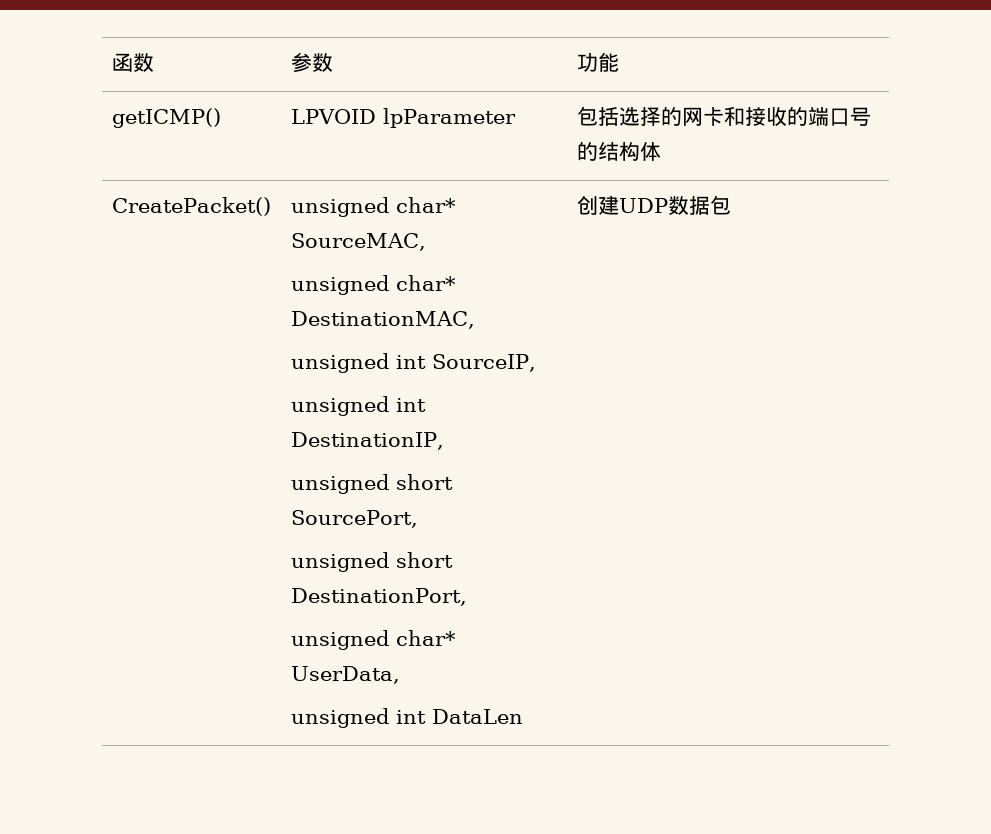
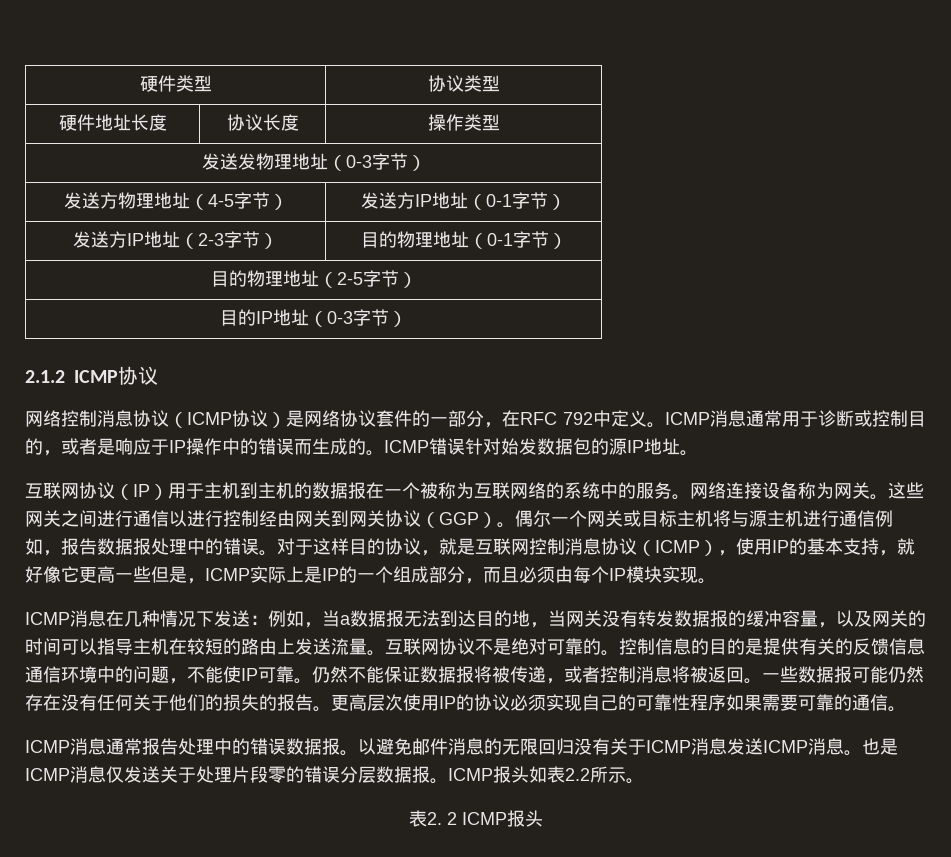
- 函数 | 参数 | 功能
- getICMP() | LPVOID lpParameter | 包括选择的网卡和接收的端口号的结构体
- CreatePacket() | unsigned char* SourceMAC,
- unsigned char* DestinationMAC,
- unsigned int SourceIP,
- unsigned int DestinationIP,
- unsigned short SourcePort,
- unsigned short DestinationPort,
- unsigned char* UserData,
- unsigned int DataLen | 创建UDP数据包
+ 硬件类型 | 协议类型
+ 硬件地址长度 | 协议长度 | 操作类型
+ 发送发物理地址（0-3字节）
+ 发送方物理地址（4-5字节） | 发送方IP地址（0-1字节）
+ 发送方IP地址（2-3字节） | 目的物理地址（0-1字节）
+ 目的物理地址（2-5字节）
+ 目的IP地址（0-3字节）
+ 2.1.2 ICMP协议
+ 网络控制消息协议（ICMP协议）是网络协议套件的一部分，在RFC 792中定义。ICMP消息通常用于诊断或控制目的，或者是响应于IP操作中的错误而生成的。ICMP错误针对始发数据包的源IP地址。
+ 互联网协议（IP）用于主机到主机的数据报在一个被称为互联网络的系统中的服务。网络连接设备称为网关。这些网关之间进行通信以进行控制经由网关到网关协议（GGP）。偶尔一个网关或目标主机将与源主机进行通信例如，报告数据报处理中的错误。对于这样目的协议，就是互联网控制消息协议（ICMP），使用IP的基本支持，就好像它更高一些但是，ICMP实际上是IP的一个组成部分，而且必须由每个IP模块实现。
+ ICMP消息在几种情况下发送：例如，当a数据报无法到达目的地，当网关没有转发数据报的缓冲容量，以及网关的时间可以指导主机在较短的路由上发送流量。互联网协议不是绝对可靠的。控制信息的目的是提供有关的反馈信息通信环境中的问题，不能使IP可靠。仍然不能保证数据报将被传递，或者控制消息将被返回。一些数据报可能仍然存在没有任何关于他们的损失的报告。更高层次使用IP的协议必须实现自己的可靠性程序如果需要可靠的通信。
+ ICMP消息通常报告处理中的错误数据报。以避免邮件消息的无限回归没有关于ICMP消息发送ICMP消息。也是ICMP消息仅发送关于处理片段零的错误分层数据报。ICMP报头如表2.2所示。
+ 表2. 2 ICMP报头

